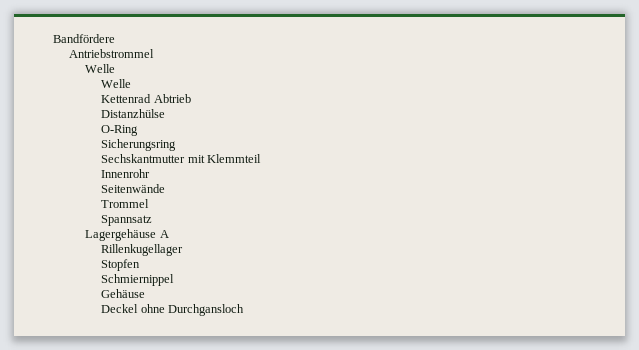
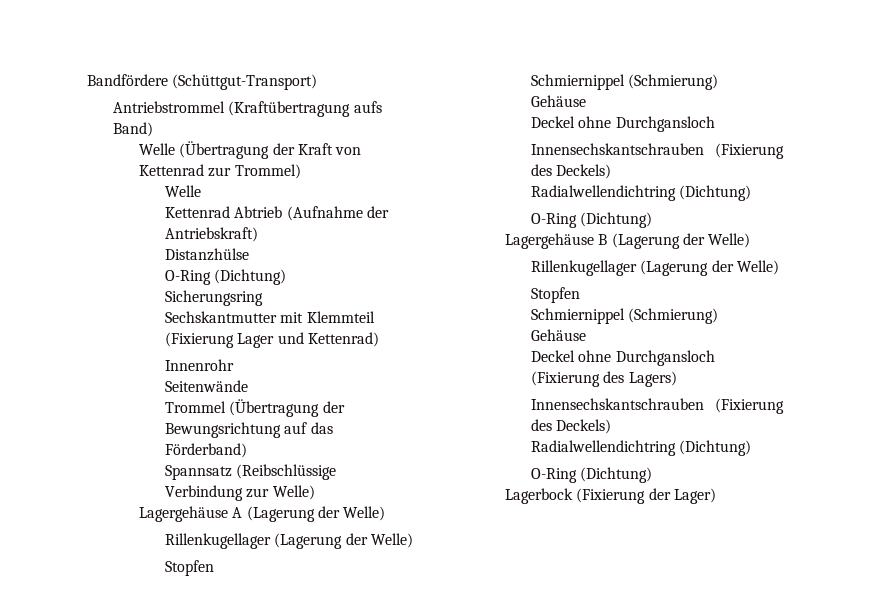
- Bandfördere
+ Bandfördere (Schüttgut-Transport)
- Antriebstrommel
- Welle
+ Antriebstrommel (Kraftübertragung aufs Band)
+ Welle (Übertragung der Kraft von Kettenrad zur Trommel)
- Kettenrad Abtrieb
+ Kettenrad Abtrieb (Aufnahme der Antriebskraft)
  Distanzhülse
- O-Ring
+ O-Ring (Dichtung)
- Sechskantmutter mit Klemmteil
+ Sechskantmutter mit Klemmteil (Fixierung Lager und Kettenrad)
- Trommel
- Spannsatz
- Lagergehäuse A
- Rillenkugellager
+ Trommel (Übertragung der Bewungsrichtung auf das Förderband)
+ Spannsatz (Reibschlüssige Verbindung zur Welle)
+ Lagergehäuse A (Lagerung der Welle)
+ Rillenkugellager (Lagerung der Welle)
  Stopfen
- Schmiernippel
+ Schmiernippel (Schmierung)
  Gehäuse
  Deckel ohne Durchgansloch
+ Innensechskantschrauben (Fixierung des Deckels)
+ Radialwellendichtring (Dichtung)
+ O-Ring (Dichtung)
+ Lagergehäuse B (Lagerung der Welle)
+ Rillenkugellager (Lagerung der Welle)
+ Stopfen
+ Schmiernippel (Schmierung)
+ Gehäuse
+ Deckel ohne Durchgansloch (Fixierung des Lagers)
+ Innensechskantschrauben (Fixierung des Deckels)
+ Radialwellendichtring (Dichtung)
+ O-Ring (Dichtung)
+ Lagerbock (Fixierung der Lager)

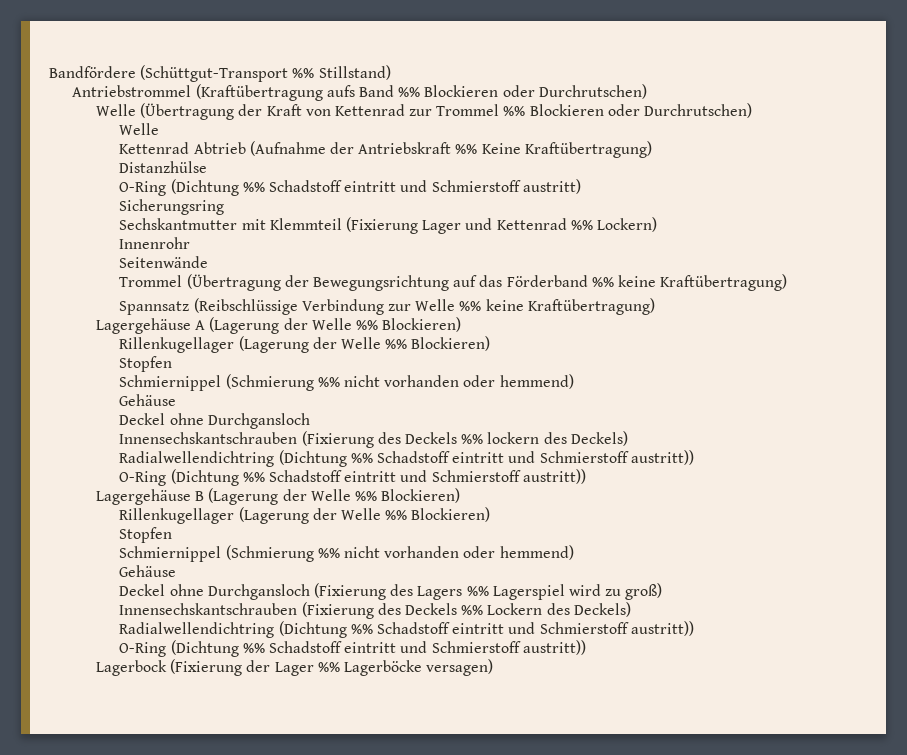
- Bandfördere (Schüttgut-Transport)
+ Bandfördere (Schüttgut-Transport %% Stillstand)
- Antriebstrommel (Kraftübertragung aufs Band)
+ Antriebstrommel (Kraftübertragung aufs Band %% Blockieren oder Durchrutschen)
- Welle (Übertragung der Kraft von Kettenrad zur Trommel)
+ Welle (Übertragung der Kraft von Kettenrad zur Trommel %% Blockieren oder Durchrutschen)
- Kettenrad Abtrieb (Aufnahme der Antriebskraft)
+ Kettenrad Abtrieb (Aufnahme der Antriebskraft %% Keine Kraftübertragung)
  Distanzhülse
- O-Ring (Dichtung)
+ O-Ring (Dichtung %% Schadstoff eintritt und Schmierstoff austritt)
- Sechskantmutter mit Klemmteil (Fixierung Lager und Kettenrad)
+ Sechskantmutter mit Klemmteil (Fixierung Lager und Kettenrad %% Lockern)
- Trommel (Übertragung der Bewungsrichtung auf das Förderband)
+ Trommel (Übertragung der Bewegungsrichtung auf das Förderband %% keine Kraftübertragung)
- Spannsatz (Reibschlüssige Verbindung zur Welle)
+ Spannsatz (Reibschlüssige Verbindung zur Welle %% keine Kraftübertragung)
- Lagergehäuse A (Lagerung der Welle)
- Rillenkugellager (Lagerung der Welle)
+ Lagergehäuse A (Lagerung der Welle %% Blockieren)
+ Rillenkugellager (Lagerung der Welle %% Blockieren)
  Stopfen
- Schmiernippel (Schmierung)
+ Schmiernippel (Schmierung %% nicht vorhanden oder hemmend)
  Gehäuse
  Deckel ohne Durchgansloch
- Innensechskantschrauben (Fixierung des Deckels)
- Radialwellendichtring (Dichtung)
- O-Ring (Dichtung)
+ Innensechskantschrauben (Fixierung des Deckels %% lockern des Deckels)
+ Radialwellendichtring (Dichtung %% Schadstoff eintritt und Schmierstoff austritt))
+ O-Ring (Dichtung %% Schadstoff eintritt und Schmierstoff austritt))
- Lagergehäuse B (Lagerung der Welle)
- Rillenkugellager (Lagerung der Welle)
+ Lagergehäuse B (Lagerung der Welle %% Blockieren)
+ Rillenkugellager (Lagerung der Welle %% Blockieren)
  Stopfen
- Schmiernippel (Schmierung)
+ Schmiernippel (Schmierung %% nicht vorhanden oder hemmend)
- Deckel ohne Durchgansloch (Fixierung des Lagers)
- Innensechskantschrauben (Fixierung des Deckels)
- Radialwellendichtring (Dichtung)
- O-Ring (Dichtung)
+ Deckel ohne Durchgansloch (Fixierung des Lagers %% Lagerspiel wird zu groß)
+ Innensechskantschrauben (Fixierung des Deckels %% Lockern des Deckels)
+ Radialwellendichtring (Dichtung %% Schadstoff eintritt und Schmierstoff austritt))
+ O-Ring (Dichtung %% Schadstoff eintritt und Schmierstoff austritt))
- Lagerbock (Fixierung der Lager)
+ Lagerbock (Fixierung der Lager %% Lagerböcke versagen)

